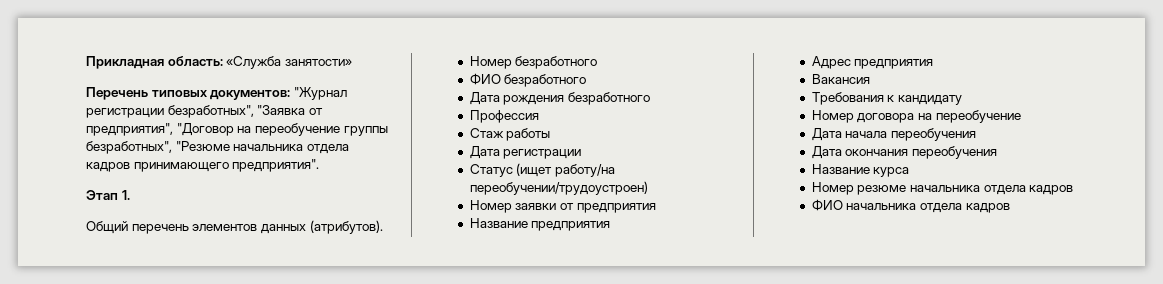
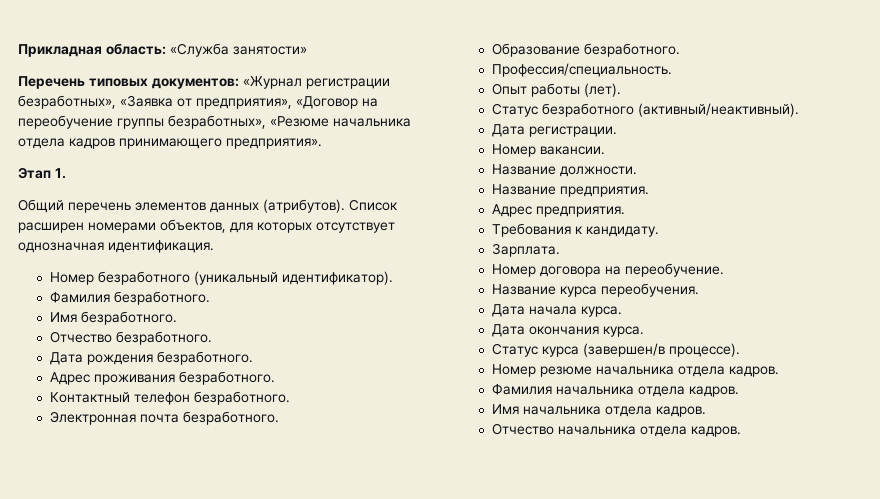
- Перечень типовых документов: "Журнал регистрации безработных", "Заявка от предприятия", "Договор на переобучение группы безработных", "Резюме начальника отдела кадров принимающего предприятия".
+ Перечень типовых документов: «Журнал регистрации безработных», «Заявка от предприятия», «Договор на переобучение группы безработных», «Резюме начальника отдела кадров принимающего предприятия».
- Общий перечень элементов данных (атрибутов).
- Номер безработного
- ФИО безработного
- Дата рождения безработного
- Профессия
- Стаж работы
- Дата регистрации
- Статус (ищет работу/на переобучении/трудоустроен)
- Номер заявки от предприятия
- Название предприятия
- Адрес предприятия
- Вакансия
+ Общий перечень элементов данных (атрибутов). Список расширен номерами объектов, для которых отсутствует однозначная идентификация.
+ Номер безработного (уникальный идентификатор).
+ Фамилия безработного.
+ Имя безработного.
+ Отчество безработного.
+ Дата рождения безработного.
+ Адрес проживания безработного.
+ Контактный телефон безработного.
+ Электронная почта безработного.
+ Образование безработного.
+ Профессия/специальность.
+ Опыт работы (лет).
+ Статус безработного (активный/неактивный).
+ Дата регистрации.
+ Номер вакансии.
+ Название должности.
+ Название предприятия.
+ Адрес предприятия.
- Требования к кандидату
+ Требования к кандидату.
+ Зарплата.
- Номер договора на переобучение
+ Номер договора на переобучение.
+ Название курса переобучения.
- Дата начала переобучения
+ Дата начала курса.
- Дата окончания переобучения
- Название курса
+ Дата окончания курса.
+ Статус курса (завершен/в процессе).
- Номер резюме начальника отдела кадров
- ФИО начальника отдела кадров
+ Номер резюме начальника отдела кадров.
+ Фамилия начальника отдела кадров.
+ Имя начальника отдела кадров.
+ Отчество начальника отдела кадров.

